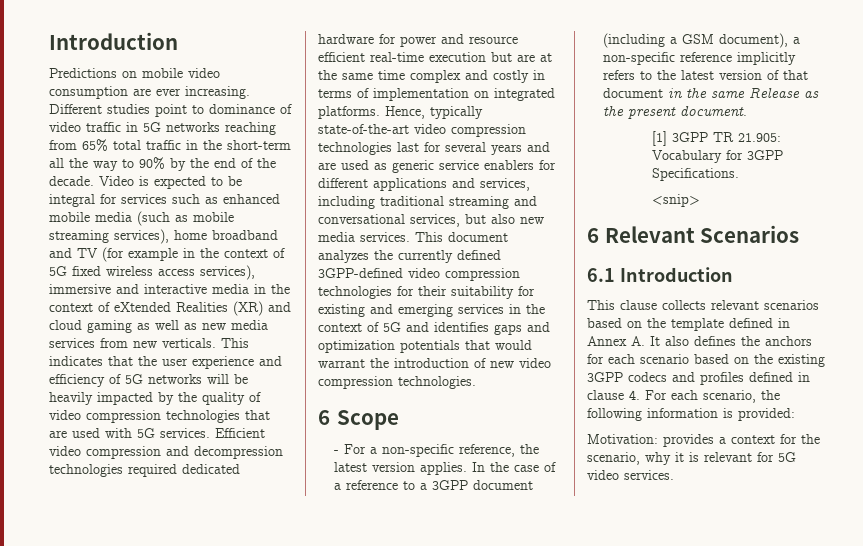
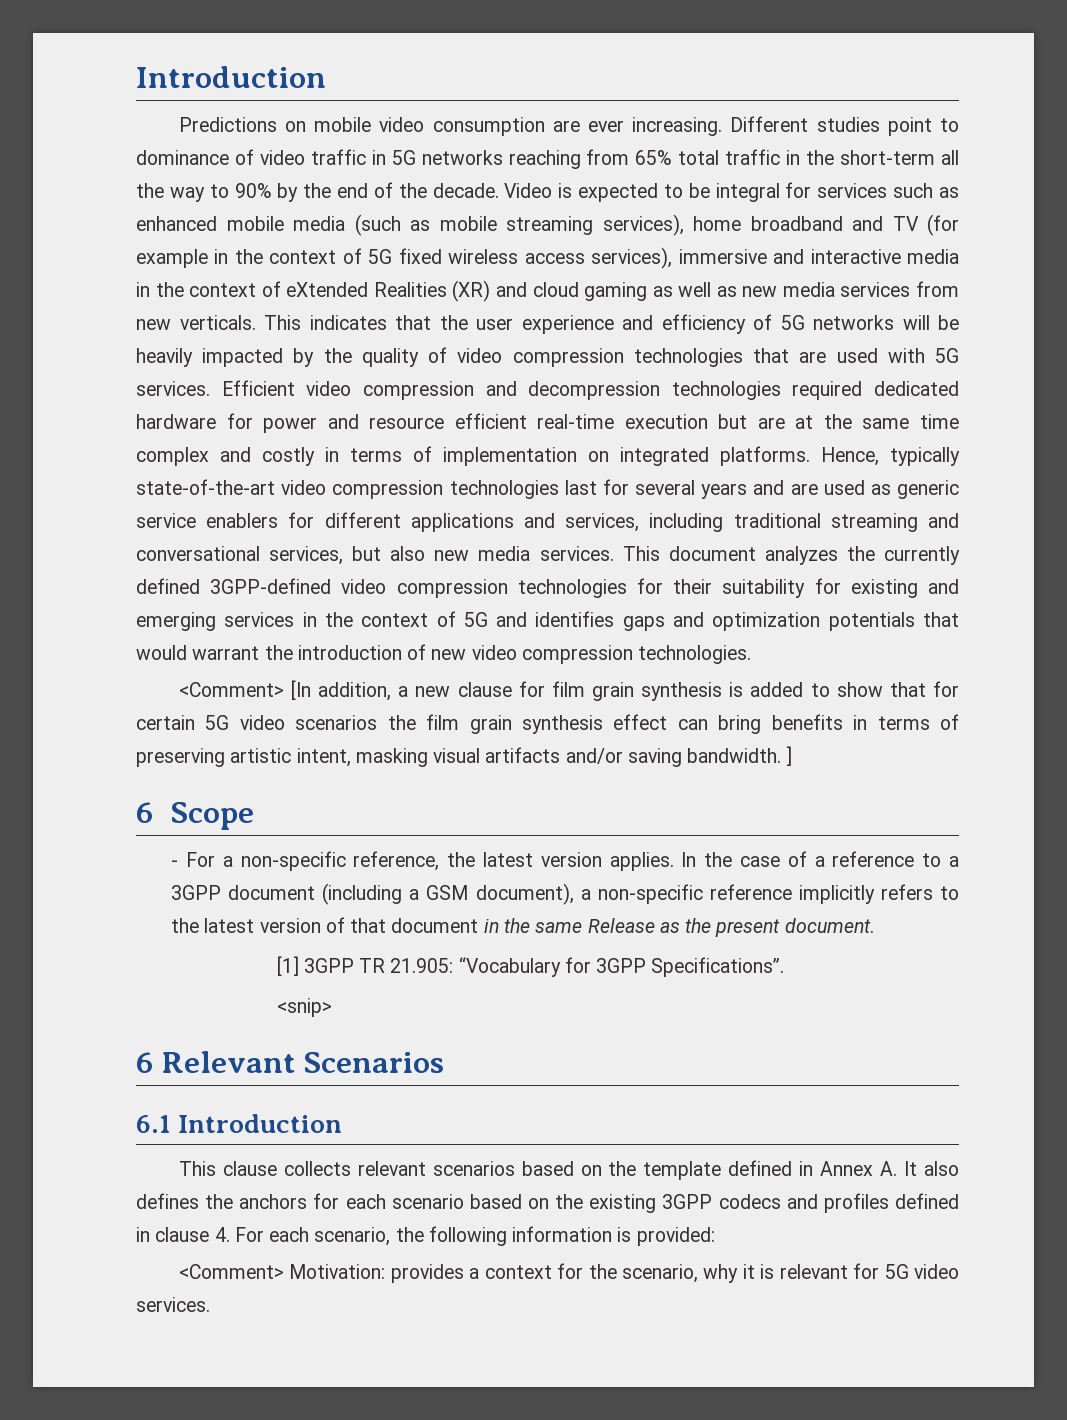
+ <Comment> [In addition, a new clause for film grain synthesis is added to show that for certain 5G video scenarios the film grain synthesis effect can bring benefits in terms of preserving artistic intent, masking visual artifacts and/or saving bandwidth. ]
- [1] 3GPP TR 21.905: Vocabulary for 3GPP Specifications.
+ [1] 3GPP TR 21.905: “Vocabulary for 3GPP Specifications”.
- Motivation: provides a context for the scenario, why it is relevant for 5G video services.
+ <Comment> Motivation: provides a context for the scenario, why it is relevant for 5G video services.

